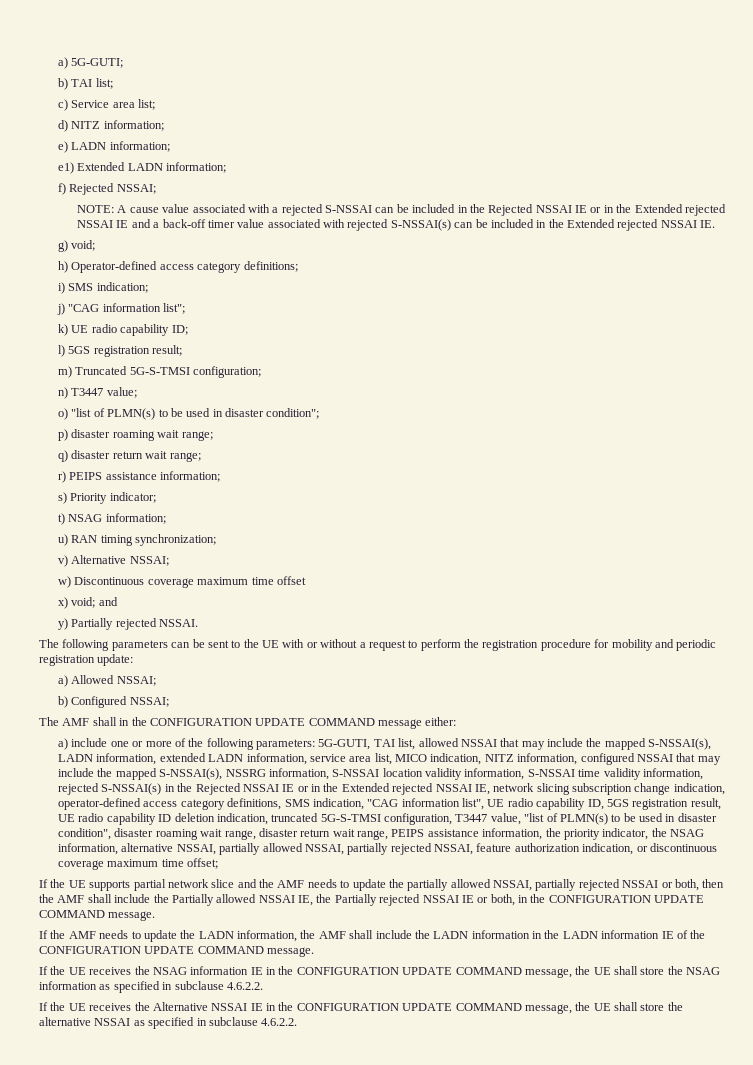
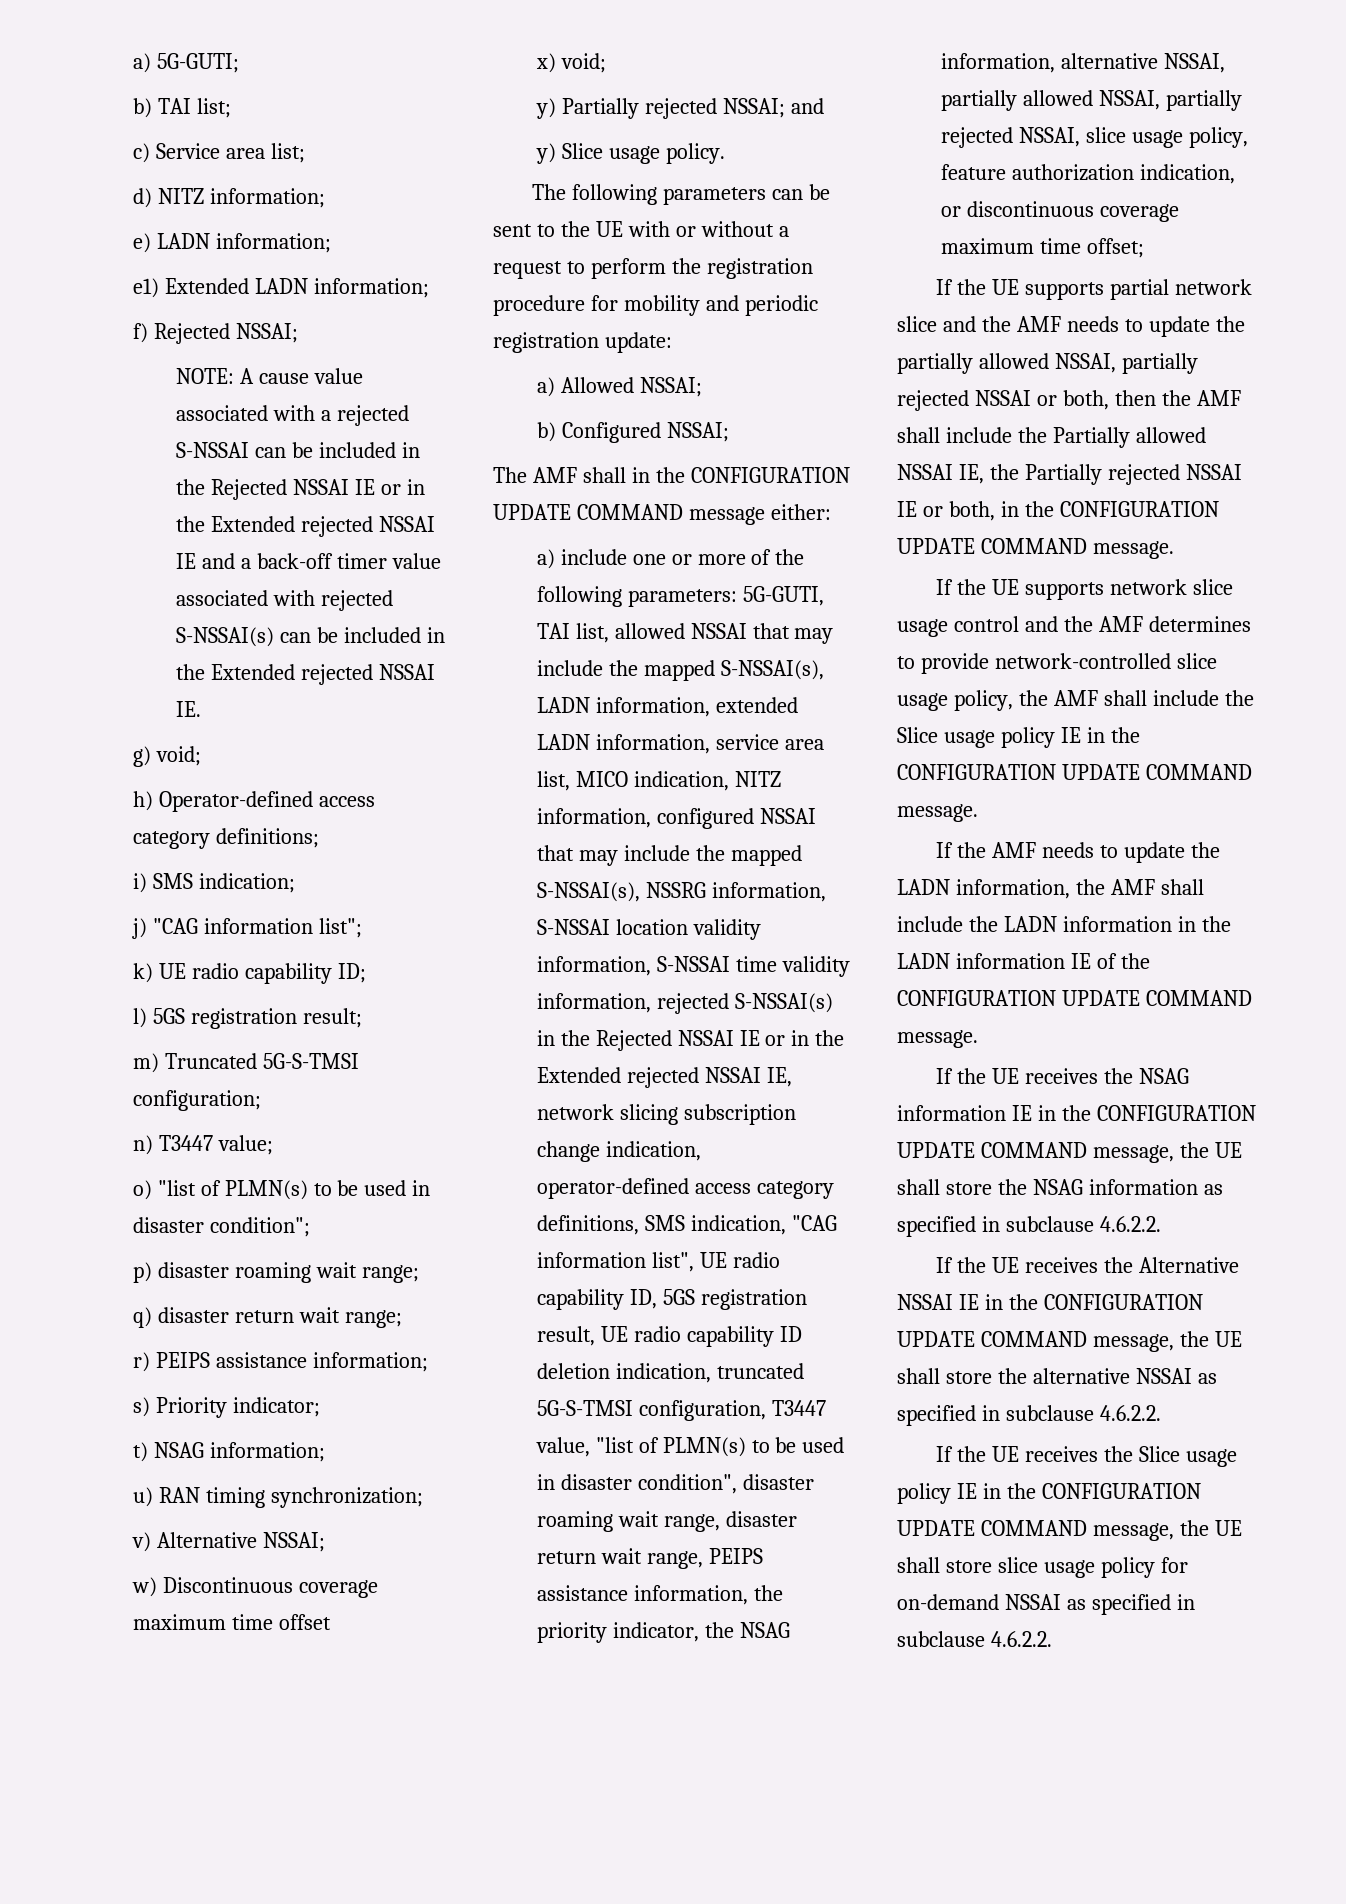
- x) void; and
+ x) void;
- y) Partially rejected NSSAI.
+ y) Partially rejected NSSAI; and
+ y) Slice usage policy.
- 5G-GUTI, TAI list, allowed NSSAI that may include the mapped S-NSSAI(s), LADN information, extended LADN information, service area list, MICO indication, NITZ information, configured NSSAI that may include the mapped S-NSSAI(s), NSSRG information, S-NSSAI location validity information, S-NSSAI time validity information, rejected S-NSSAI(s) in the Rejected NSSAI IE or in the Extended rejected NSSAI IE, network slicing subscription change indication, operator-defined access category definitions, SMS indication, "CAG information list", UE radio capability ID, 5GS registration result, UE radio capability ID deletion indication, truncated 5G-S-TMSI configuration, T3447 value, "list of PLMN(s) to be used in disaster condition", disaster roaming wait range, disaster return wait range, PEIPS assistance information, the priority indicator, the NSAG information, alternative NSSAI, partially allowed NSSAI, partially rejected NSSAI, feature authorization indication, or discontinuous coverage maximum time offset;
+ 5G-GUTI, TAI list, allowed NSSAI that may include the mapped S-NSSAI(s), LADN information, extended LADN information, service area list, MICO indication, NITZ information, configured NSSAI that may include the mapped S-NSSAI(s), NSSRG information, S-NSSAI location validity information, S-NSSAI time validity information, rejected S-NSSAI(s) in the Rejected NSSAI IE or in the Extended rejected NSSAI IE, network slicing subscription change indication, operator-defined access category definitions, SMS indication, "CAG information list", UE radio capability ID, 5GS registration result, UE radio capability ID deletion indication, truncated 5G-S-TMSI configuration, T3447 value, "list of PLMN(s) to be used in disaster condition", disaster roaming wait range, disaster return wait range, PEIPS assistance information, the priority indicator, the NSAG information, alternative NSSAI, partially allowed NSSAI, partially rejected NSSAI, slice usage policy, feature authorization indication, or discontinuous coverage maximum time offset;
+ If the UE supports network slice usage control and the AMF determines to provide network-controlled slice usage policy, the AMF shall include the Slice usage policy IE in the CONFIGURATION UPDATE COMMAND message.
+ If the UE receives the Slice usage policy IE in the CONFIGURATION UPDATE COMMAND message, the UE shall store slice usage policy for on-demand NSSAI as specified in subclause 4.6.2.2.

